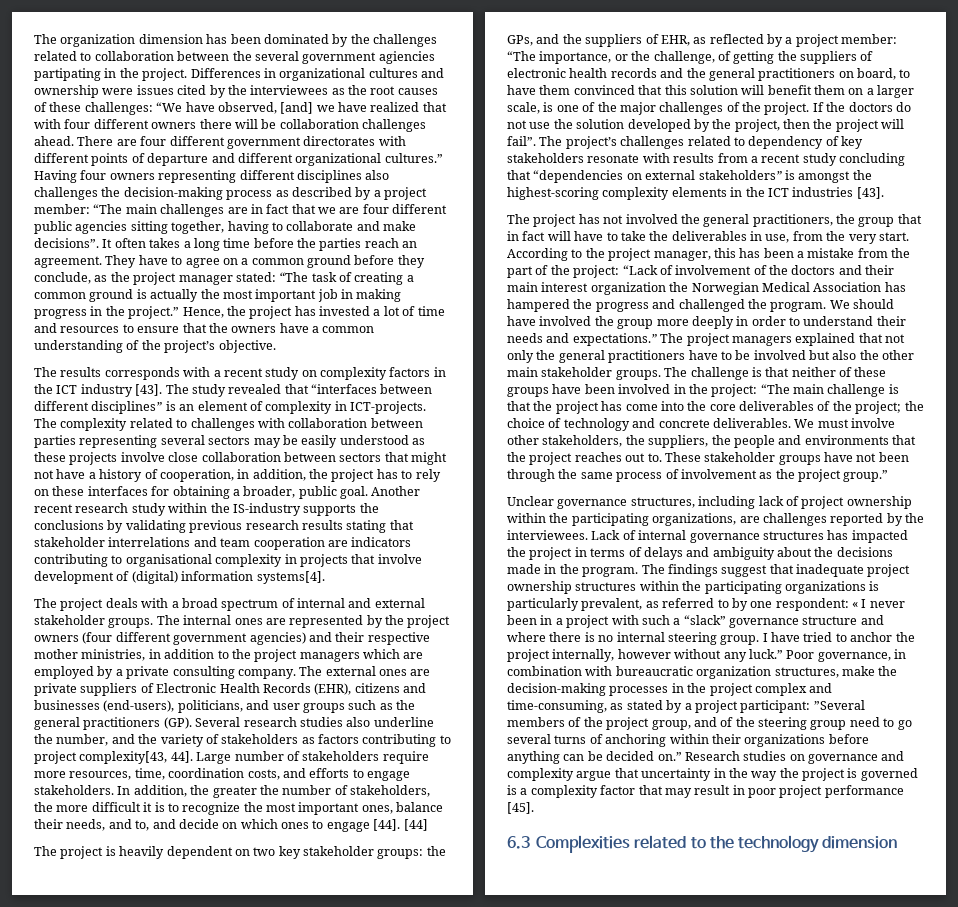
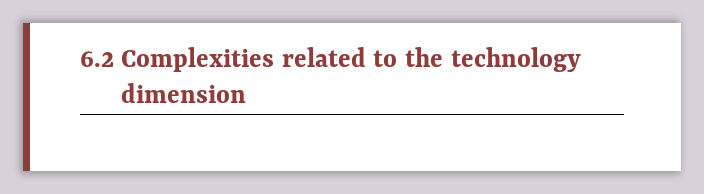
- The organization dimension has been dominated by the challenges related to collaboration between the several government agiencies partipating in the project. Differences in organizational cultures and ownership were issues cited by the interviewees as the root causes of these challenges: “We have observed, [and] we have realized that with four different owners there will be collaboration challenges ahead. There are four different government directorates with different points of departure and different organizational cultures.” Having four owners representing different disciplines also challenges the decision-making process as described by a project member: “The main challenges are in fact that we are four different public agencies sitting together, having to collaborate and make decisions”. It often takes a long time before the parties reach an agreement. They have to agree on a common ground before they conclude, as the project manager stated: “The task of creating a common ground is actually the most important job in making progress in the project.” Hence, the project has invested a lot of time and resources to ensure that the owners have a common understanding of the project’s objective.
- The results corresponds with a recent study on complexity factors in the ICT industry [43]. The study revealed that “interfaces between different disciplines” is an element of complexity in ICT-projects. The complexity related to challenges with collaboration between parties representing several sectors may be easily understood as these projects involve close collaboration between sectors that might not have a history of cooperation, in addition, the project has to rely on these interfaces for obtaining a broader, public goal. Another recent research study within the IS-industry supports the conclusions by validating previous research results stating that stakeholder interrelations and team cooperation are indicators contributing to organisational complexity in projects that involve development of (digital) information systems[4].
- The project deals with a broad spectrum of internal and external stakeholder groups. The internal ones are represented by the project owners (four different government agencies) and their respective mother ministries, in addition to the project managers which are employed by a private consulting company. The external ones are private suppliers of Electronic Health Records (EHR), citizens and businesses (end-users), politicians, and user groups such as the general practitioners (GP). Several research studies also underline the number, and the variety of stakeholders as factors contributing to project complexity[43, 44]. Large number of stakeholders require more resources, time, coordination costs, and efforts to engage stakeholders. In addition, the greater the number of stakeholders, the more difficult it is to recognize the most important ones, balance their needs, and to, and decide on which ones to engage [44]. [44]
- The project is heavily dependent on two key stakeholder groups: the GPs, and the suppliers of EHR, as reflected by a project member: “The importance, or the challenge, of getting the suppliers of electronic health records and the general practitioners on board, to have them convinced that this solution will benefit them on a larger scale, is one of the major challenges of the project. If the doctors do not use the solution developed by the project, then the project will fail”. The project’s challenges related to dependency of key stakeholders resonate with results from a recent study concluding that “dependencies on external stakeholders” is amongst the highest-scoring complexity elements in the ICT industries [43].
- The project has not involved the general practitioners, the group that in fact will have to take the deliverables in use, from the very start. According to the project manager, this has been a mistake from the part of the project: “Lack of involvement of the doctors and their main interest organization the Norwegian Medical Association has hampered the progress and challenged the program. We should have involved the group more deeply in order to understand their needs and expectations.” The project managers explained that not only the general practitioners have to be involved but also the other main stakeholder groups. The challenge is that neither of these groups have been involved in the project: “The main challenge is that the project has come into the core deliverables of the project; the choice of technology and concrete deliverables. We must involve other stakeholders, the suppliers, the people and environments that the project reaches out to. These stakeholder groups have not been through the same process of involvement as the project group.”
- Unclear governance structures, including lack of project ownership within the participating organizations, are challenges reported by the interviewees. Lack of internal governance structures has impacted the project in terms of delays and ambiguity about the decisions made in the program. The findings suggest that inadequate project ownership structures within the participating organizations is particularly prevalent, as referred to by one respondent: « I never been in a project with such a “slack” governance structure and where there is no internal steering group. I have tried to anchor the project internally, however without any luck.” Poor governance, in combination with bureaucratic organization structures, make the decision-making processes in the project complex and time-consuming, as stated by a project participant: ”Several members of the project group, and of the steering group need to go several turns of anchoring within their organizations before anything can be decided on.” Research studies on governance and complexity argue that uncertainty in the way the project is governed is a complexity factor that may result in poor project performance [45].
- 6.3 Complexities related to the technology dimension
+ 6.2 Complexities related to the technology dimension

